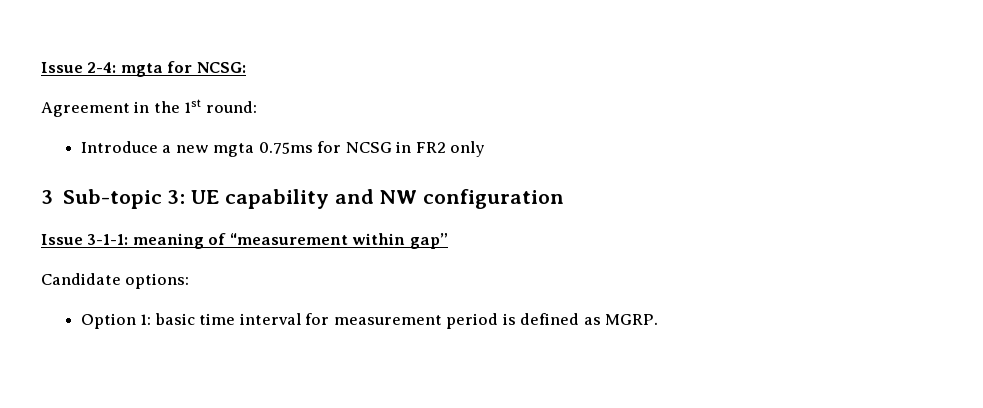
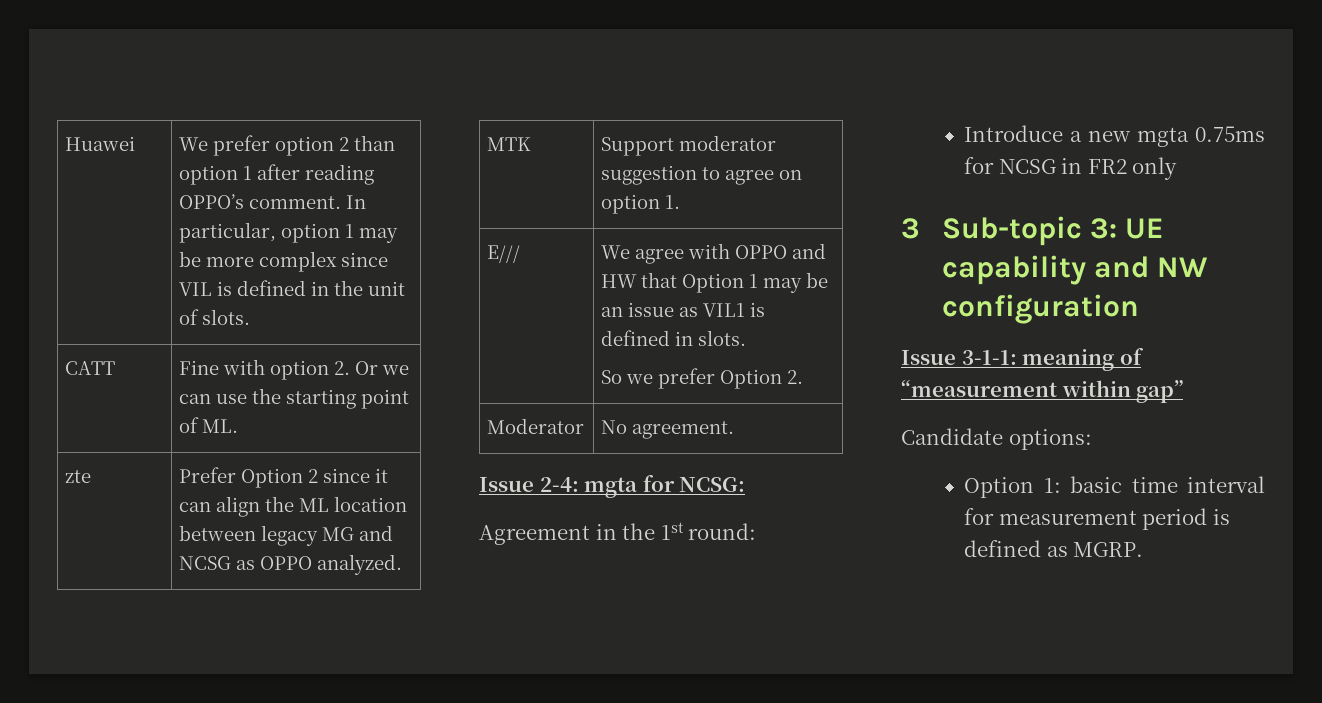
+ Huawei | We prefer option 2 than option 1 after reading OPPO’s comment. In particular, option 1 may be more complex since VIL is defined in the unit of slots.
+ CATT | Fine with option 2. Or we can use the starting point of ML.
+ zte | Prefer Option 2 since it can align the ML location between legacy MG and NCSG as OPPO analyzed.
+ MTK | Support moderator suggestion to agree on option 1.
+ E/// | We agree with OPPO and HW that Option 1 may be an issue as VIL1 is defined in slots.
+ So we prefer Option 2.
+ Moderator | No agreement.

